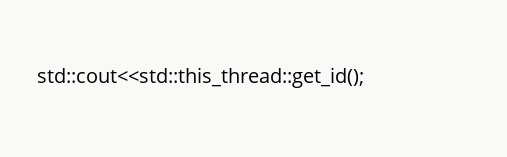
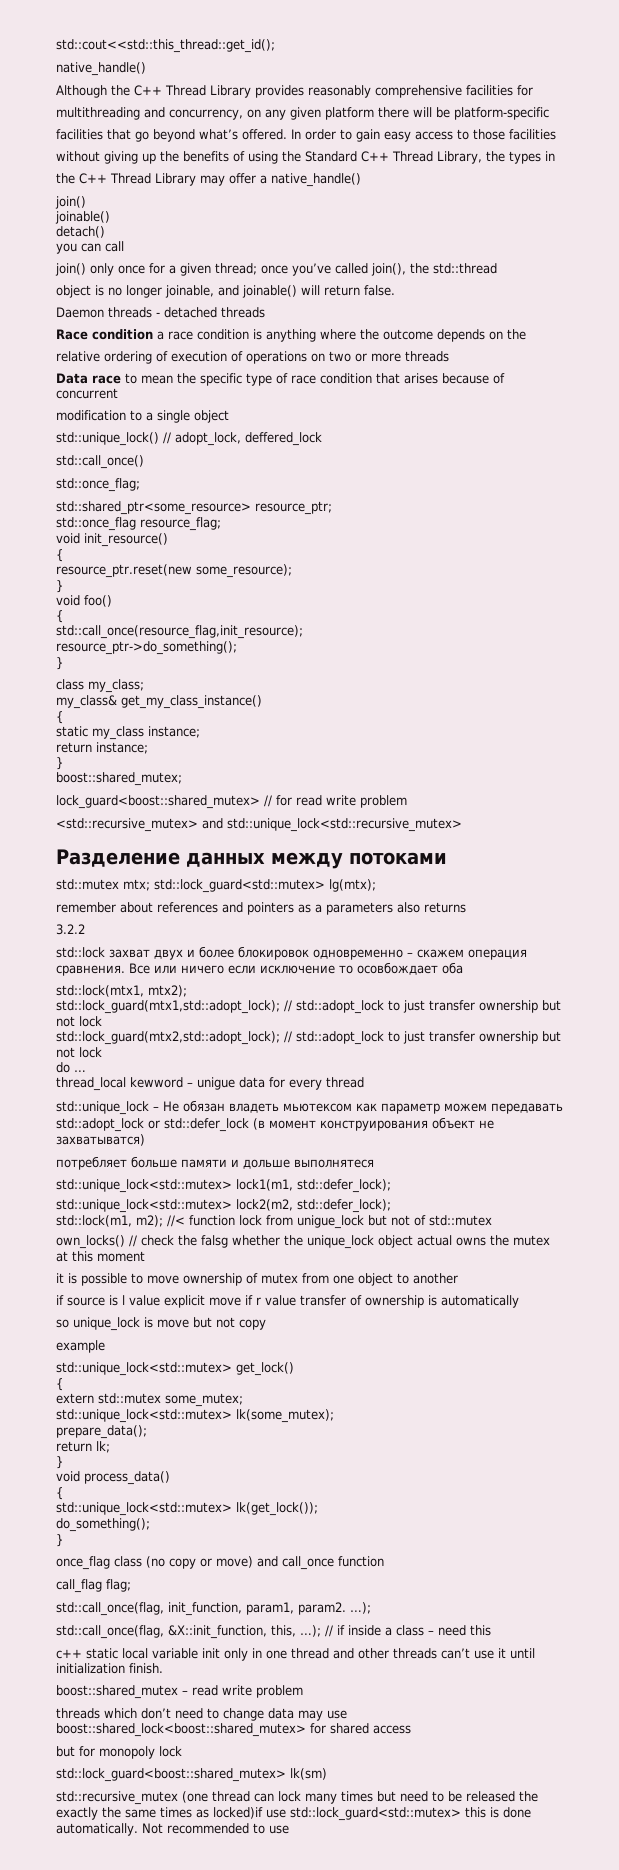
  std::cout<<std::this_thread::get_id();
+ native_handle()
+ Although the C++ Thread Library provides reasonably comprehensive facilities for
+ multithreading and concurrency, on any given platform there will be platform-specific
+ facilities that go beyond what’s offered. In order to gain easy access to those facilities
+ without giving up the benefits of using the Standard C++ Thread Library, the types in
+ the C++ Thread Library may offer a native_handle()
+ join()
+ joinable()
+ detach()
+ you can call
+ join() only once for a given thread; once you’ve called join(), the std::thread
+ object is no longer joinable, and joinable() will return false.
+ Daemon threads - detached threads
+ Race condition a race condition is anything where the outcome depends on the
+ relative ordering of execution of operations on two or more threads
+ Data race to mean the specific type of race condition that arises because of concurrent
+ modification to a single object
+ std::unique_lock() // adopt_lock, deffered_lock
+ std::call_once()
+ std::once_flag;
+ std::shared_ptr<some_resource> resource_ptr;
+ std::once_flag resource_flag;
+ void init_resource()
+ {
+ resource_ptr.reset(new some_resource);
+ }
+ void foo()
+ {
+ std::call_once(resource_flag,init_resource);
+ resource_ptr->do_something();
+ }
+ class my_class;
+ my_class& get_my_class_instance()
+ {
+ static my_class instance;
+ return instance;
+ }
+ boost::shared_mutex;
+ lock_guard<boost::shared_mutex> // for read write problem
+ <std::recursive_mutex> and std::unique_lock<std::recursive_mutex>
+ Разделение данных между потоками
+ std::mutex mtx; std::lock_guard<std::mutex> lg(mtx);
+ remember about references and pointers as a parameters also returns
+ 3.2.2
+ std::lock захват двух и более блокировок одновременно – скажем операция сравнения. Все или ничего если исключение то осовбождает оба
+ std::lock(mtx1, mtx2);
+ std::lock_guard(mtx1,std::adopt_lock); // std::adopt_lock to just transfer ownership but not lock
+ std::lock_guard(mtx2,std::adopt_lock); // std::adopt_lock to just transfer ownership but not lock
+ do …
+ thread_local kewword – unigue data for every thread
+ std::unique_lock – Не обязан владеть мьютексом как параметр можем передавать std::adopt_lock or std::defer_lock (в момент конструирования объект не захватыватся)
+ потребляет больше памяти и дольше выполнятеся
+ std::unique_lock<std::mutex> lock1(m1, std::defer_lock);
+ std::unique_lock<std::mutex> lock2(m2, std::defer_lock);
+ std::lock(m1, m2); //< function lock from unigue_lock but not of std::mutex
+ own_locks() // check the falsg whether the unique_lock object actual owns the mutex at this moment
+ it is possible to move ownership of mutex from one object to another
+ if source is l value explicit move if r value transfer of ownership is automatically
+ so unique_lock is move but not copy
+ example
+ std::unique_lock<std::mutex> get_lock()
+ {
+ extern std::mutex some_mutex;
+ std::unique_lock<std::mutex> lk(some_mutex);
+ prepare_data();
+ return lk;
+ }
+ void process_data()
+ {
+ std::unique_lock<std::mutex> lk(get_lock());
+ do_something();
+ }
+ once_flag class (no copy or move) and call_once function
+ call_flag flag;
+ std::call_once(flag, init_function, param1, param2. …);
+ std::call_once(flag, &X::init_function, this, …); // if inside a class – need this
+ c++ static local variable init only in one thread and other threads can’t use it until initialization finish.
+ boost::shared_mutex – read write problem
+ threads which don’t need to change data may use boost::shared_lock<boost::shared_mutex> for shared access
+ but for monopoly lock
+ std::lock_guard<boost::shared_mutex> lk(sm)
+ std::recursive_mutex (one thread can lock many times but need to be released the exactly the same times as locked)if use std::lock_guard<std::mutex> this is done automatically. Not recommended to use

